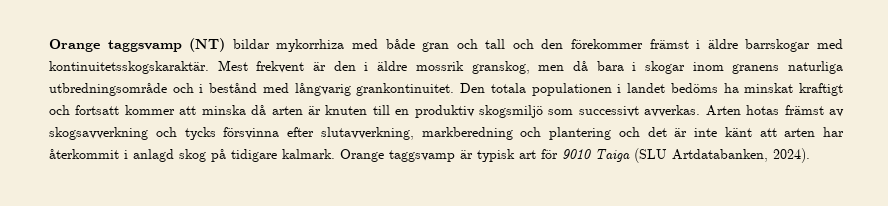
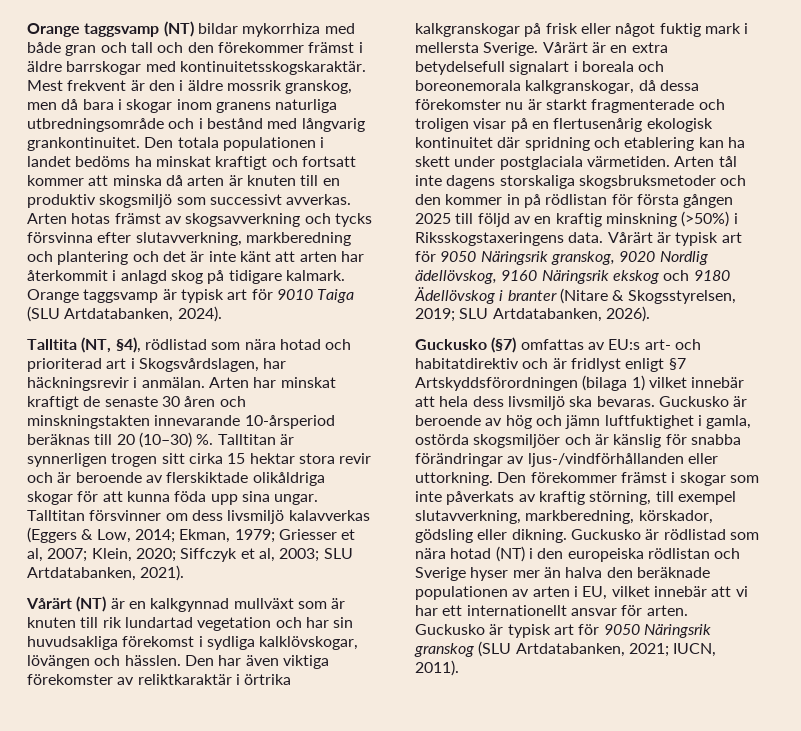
+ Talltita (NT, §4), rödlistad som nära hotad och prioriterad art i Skogsvårdslagen, har häckningsrevir i anmälan. Arten har minskat kraftigt de senaste 30 åren och minskningstakten innevarande 10-årsperiod beräknas till 20 (10–30) %. Talltitan är synnerligen trogen sitt cirka 15 hektar stora revir och är beroende av flerskiktade olikåldriga skogar för att kunna föda upp sina ungar. Talltitan försvinner om dess livsmiljö kalavverkas (Eggers & Low, 2014; Ekman, 1979; Griesser et al, 2007; Klein, 2020; Siffczyk et al, 2003; SLU Artdatabanken, 2021).
+ Vårärt (NT) är en kalkgynnad mullväxt som är knuten till rik lundartad vegetation och har sin huvudsakliga förekomst i sydliga kalklövskogar, lövängen och hässlen. Den har även viktiga förekomster av reliktkaraktär i örtrika kalkgranskogar på frisk eller något fuktig mark i mellersta Sverige. Vårärt är en extra betydelsefull signalart i boreala och boreonemorala kalkgranskogar, då dessa förekomster nu är starkt fragmenterade och troligen visar på en flertusenårig ekologisk kontinuitet där spridning och etablering kan ha skett under postglaciala värmetiden. Arten tål inte dagens storskaliga skogsbruksmetoder och den kommer in på rödlistan för första gången 2025 till följd av en kraftig minskning (>50%) i Riksskogstaxeringens data. Vårärt är typisk art för 9050 Näringsrik granskog, 9020 Nordlig ädellövskog, 9160 Näringsrik ekskog och 9180 Ädellövskog i branter (Nitare & Skogsstyrelsen, 2019; SLU Artdatabanken, 2026).
+ Guckusko (§7) omfattas av EU:s art- och habitatdirektiv och är fridlyst enligt §7 Artskyddsförordningen (bilaga 1) vilket innebär att hela dess livsmiljö ska bevaras. Guckusko är beroende av hög och jämn luftfuktighet i gamla, ostörda skogsmiljöer och är känslig för snabba förändringar av ljus-/vindförhållanden eller uttorkning. Den förekommer främst i skogar som inte påverkats av kraftig störning, till exempel slutavverkning, markberedning, körskador, gödsling eller dikning. Guckusko är rödlistad som nära hotad (NT) i den europeiska rödlistan och Sverige hyser mer än halva den beräknade populationen av arten i EU, vilket innebär att vi har ett internationellt ansvar för arten. Guckusko är typisk art för 9050 Näringsrik granskog (SLU Artdatabanken, 2021; IUCN, 2011).

